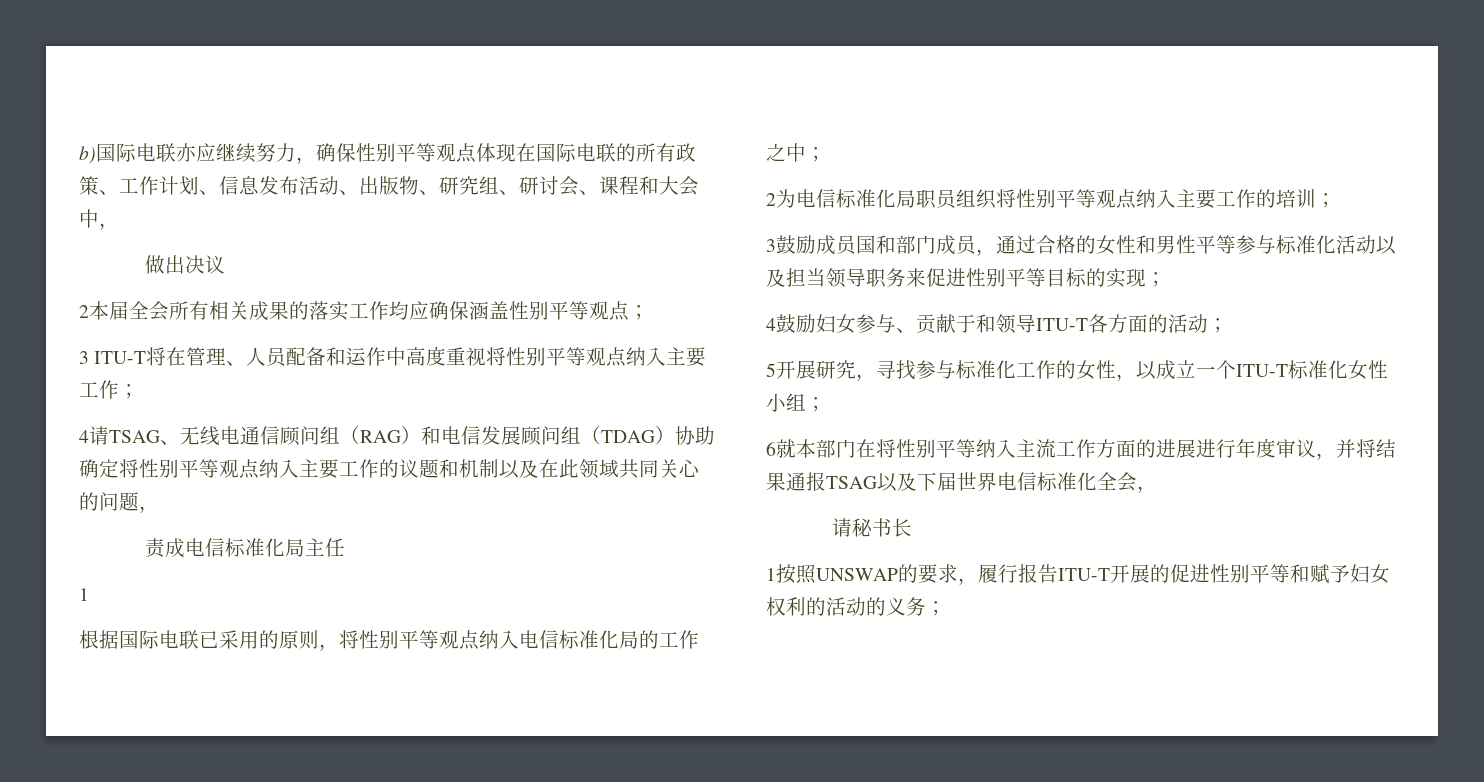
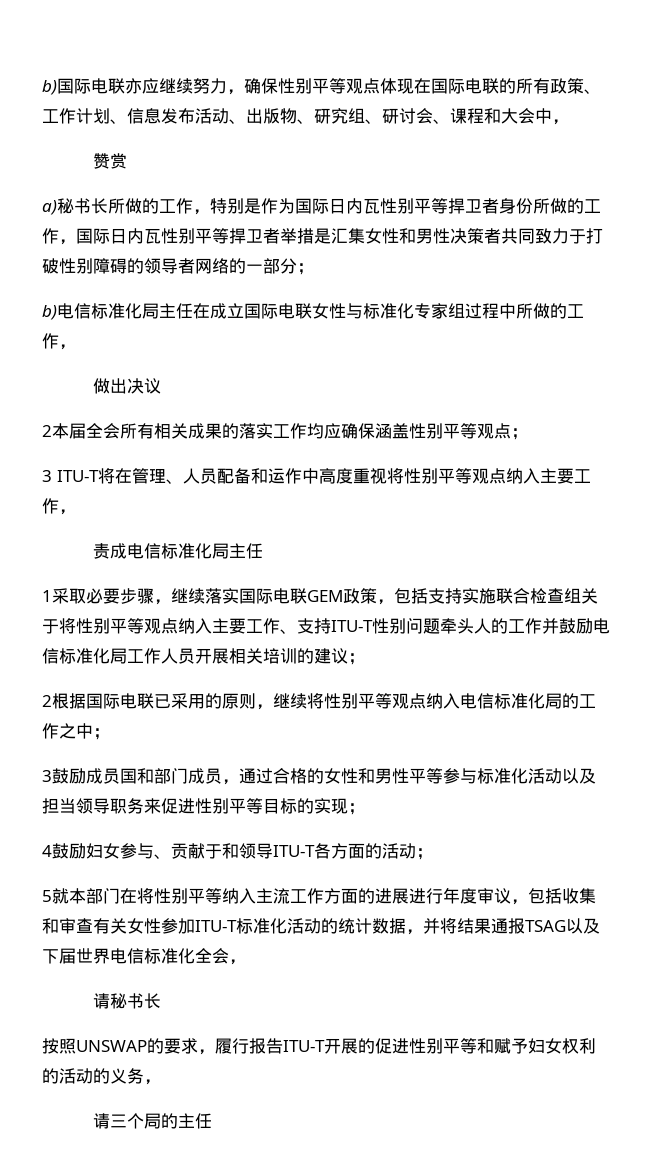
+ 赞赏
+ a)秘书长所做的工作，特别是作为国际日内瓦性别平等捍卫者身份所做的工作，国际日内瓦性别平等捍卫者举措是汇集女性和男性决策者共同致力于打破性别障碍的领导者网络的一部分；
+ b)电信标准化局主任在成立国际电联女性与标准化专家组过程中所做的工作，
- 3 ITU-T将在管理、人员配备和运作中高度重视将性别平等观点纳入主要工作；
- 4请TSAG、无线电通信顾问组（RAG）和电信发展顾问组（TDAG）协助确定将性别平等观点纳入主要工作的议题和机制以及在此领域共同关心的问题，
+ 3 ITU-T将在管理、人员配备和运作中高度重视将性别平等观点纳入主要工作，
  责成电信标准化局主任
- 1
- 根据国际电联已采用的原则，将性别平等观点纳入电信标准化局的工作之中；
+ 1采取必要步骤，继续落实国际电联GEM政策，包括支持实施联合检查组关于将性别平等观点纳入主要工作、支持ITU-T性别问题牵头人的工作并鼓励电信标准化局工作人员开展相关培训的建议；
+ 2根据国际电联已采用的原则，继续将性别平等观点纳入电信标准化局的工作之中；
- 2为电信标准化局职员组织将性别平等观点纳入主要工作的培训；
- 5开展研究，寻找参与标准化工作的女性，以成立一个ITU-T标准化女性小组；
- 6就本部门在将性别平等纳入主流工作方面的进展进行年度审议，并将结果通报TSAG以及下届世界电信标准化全会，
+ 5就本部门在将性别平等纳入主流工作方面的进展进行年度审议，包括收集和审查有关女性参加ITU-T标准化活动的统计数据，并将结果通报TSAG以及下届世界电信标准化全会，
- 1按照UNSWAP的要求，履行报告ITU-T开展的促进性别平等和赋予妇女权利的活动的义务；
+ 按照UNSWAP的要求，履行报告ITU-T开展的促进性别平等和赋予妇女权利的活动的义务，
+ 请三个局的主任

